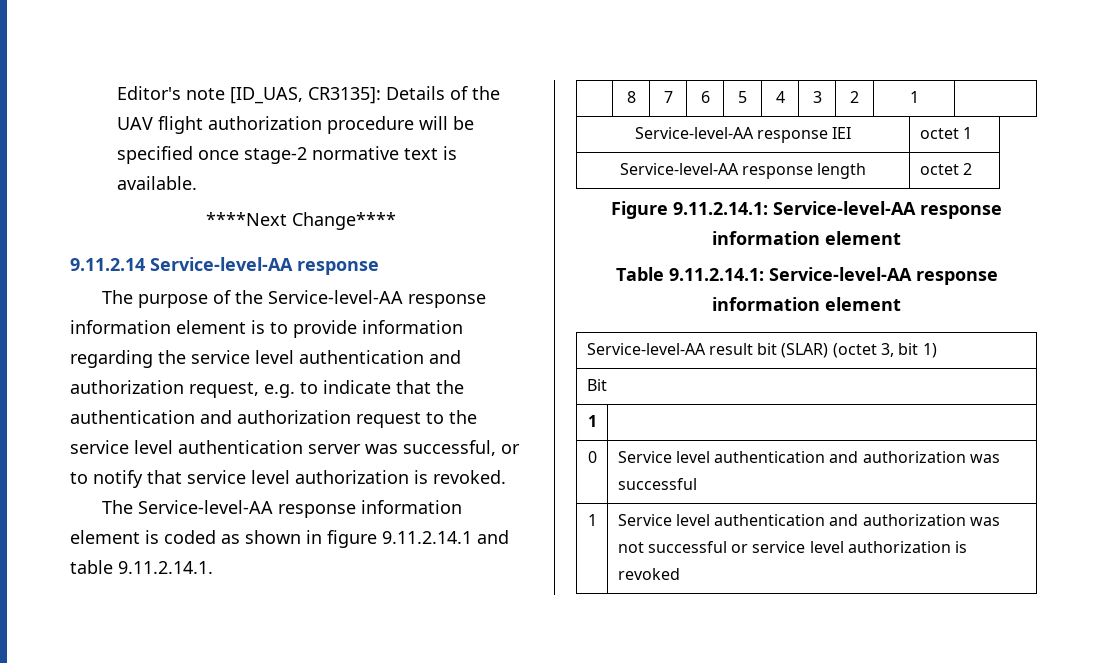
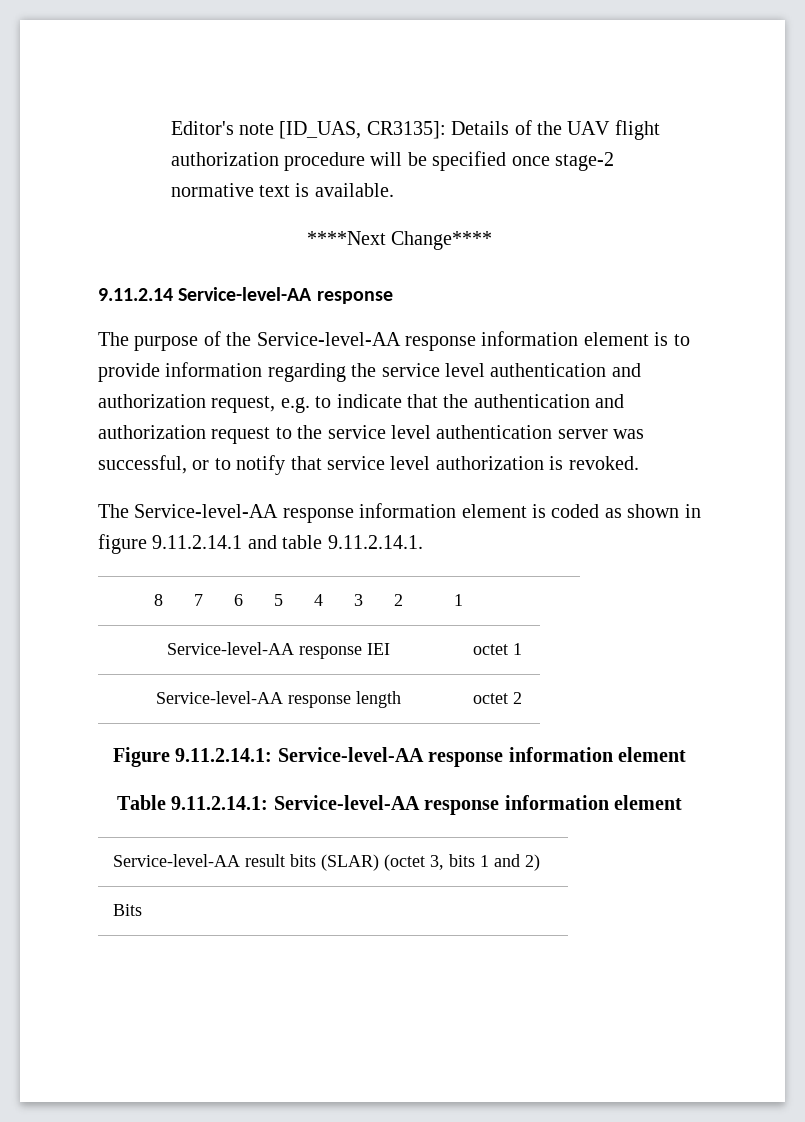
- Service-level-AA result bit (SLAR) (octet 3, bit 1)
- Bit
- 1 |
- 0 | Service level authentication and authorization was successful
- 1 | Service level authentication and authorization was not successful or service level authorization is revoked
+ Service-level-AA result bits (SLAR) (octet 3, bits 1 and 2)
+ Bits

